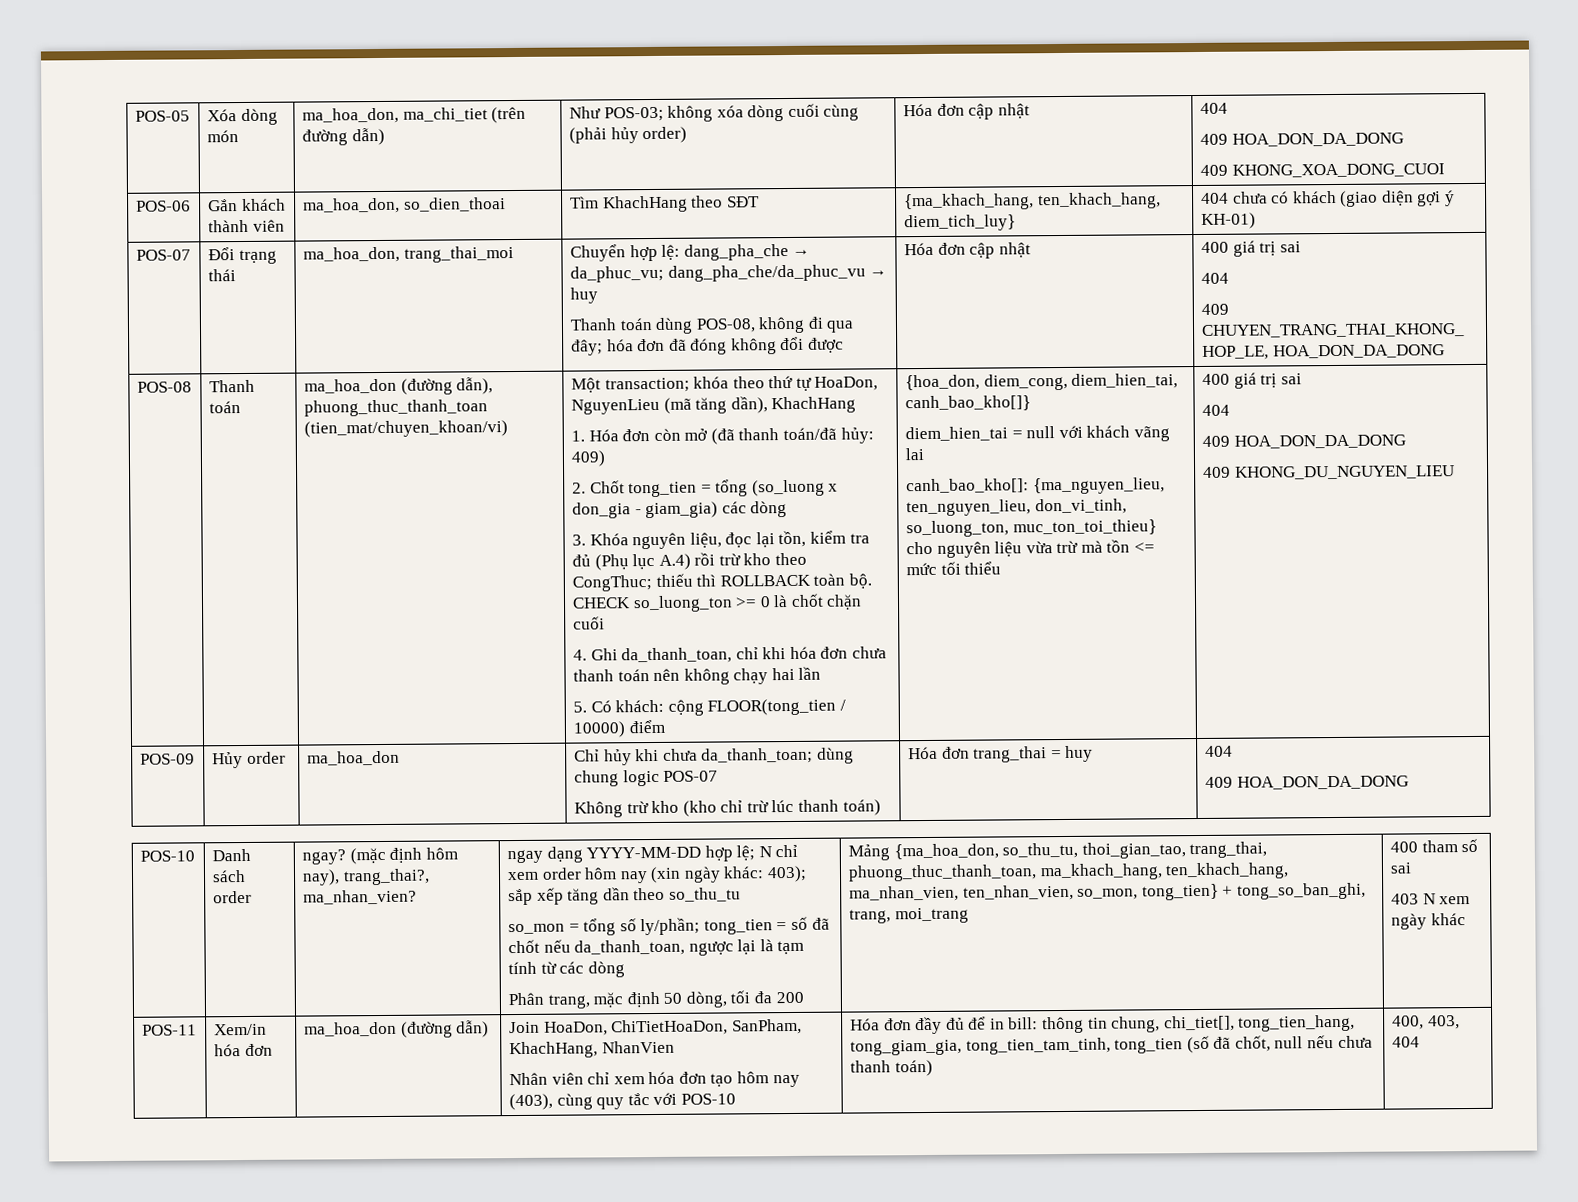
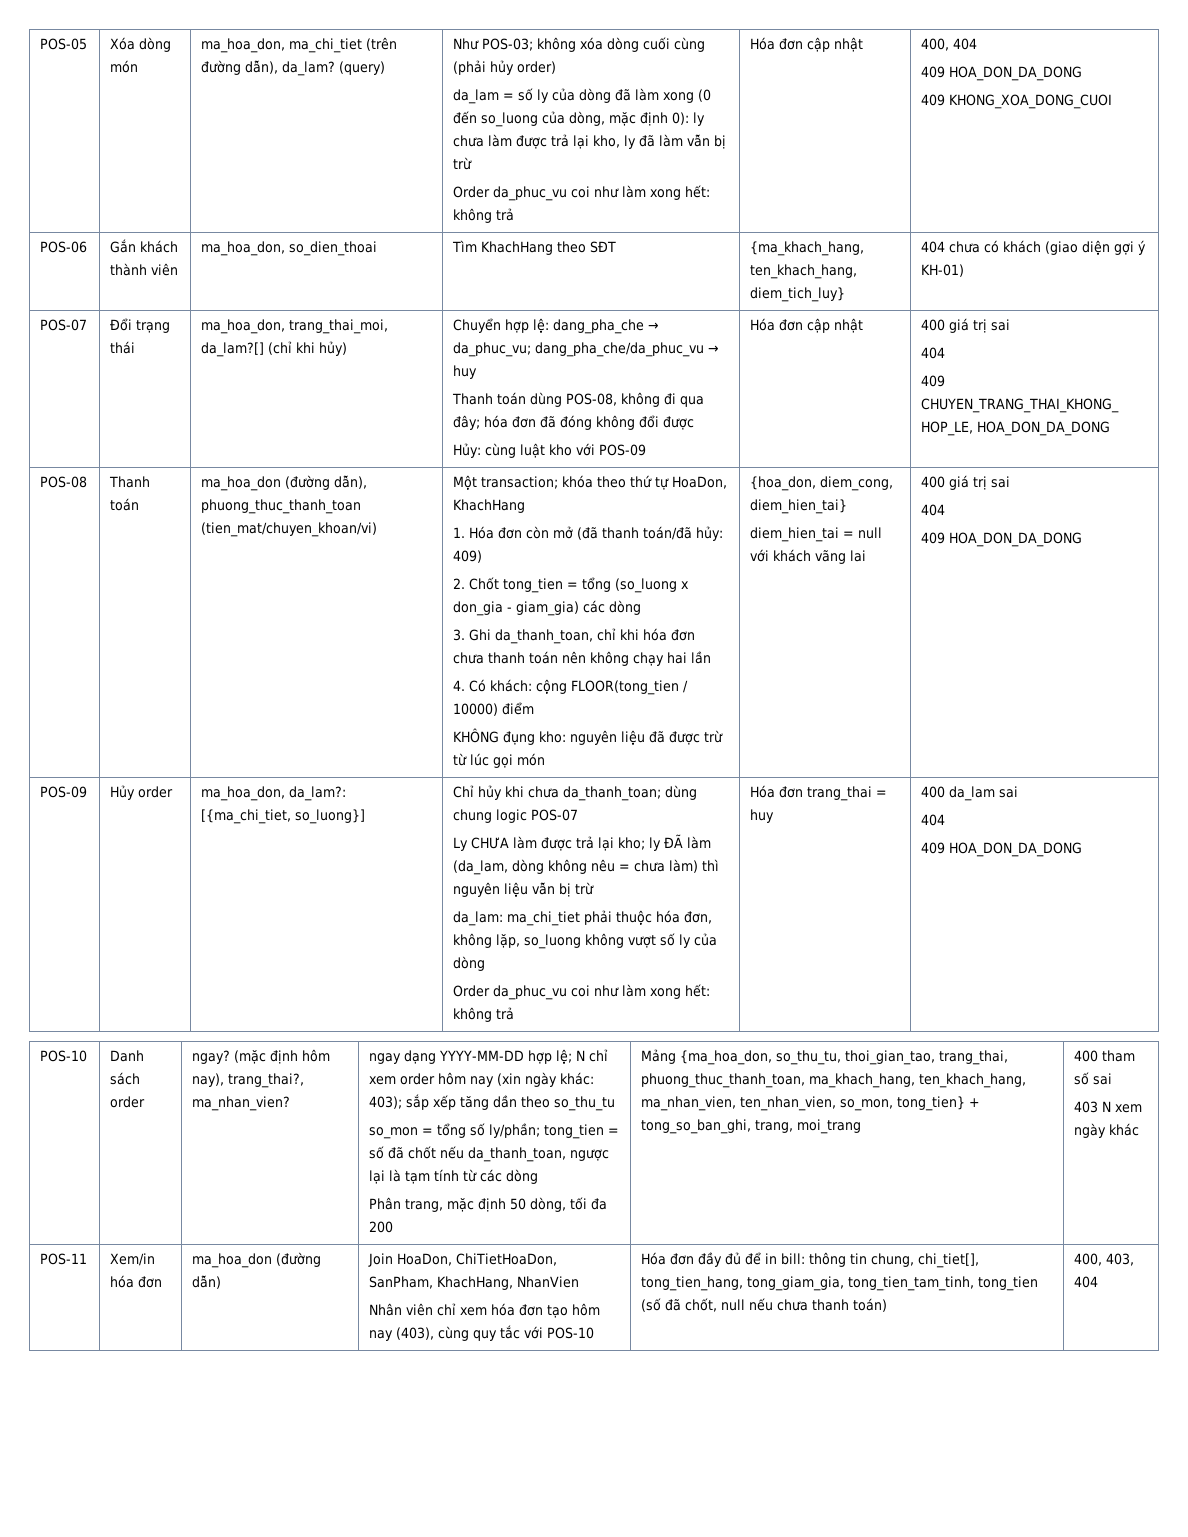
- ma_hoa_don, ma_chi_tiet (trên đường dẫn)
+ ma_hoa_don, ma_chi_tiet (trên đường dẫn), da_lam? (query)
- Hóa đơn cập nhật | 404
+ da_lam = số ly của dòng đã làm xong (0 đến so_luong của dòng, mặc định 0): ly chưa làm được trả lại kho, ly đã làm vẫn bị trừ
+ Order da_phuc_vu coi như làm xong hết: không trả | Hóa đơn cập nhật | 400, 404
- ma_hoa_don, trang_thai_moi
+ ma_hoa_don, trang_thai_moi, da_lam?[] (chỉ khi hủy)
+ Hủy: cùng luật kho với POS-09
- Một transaction; khóa theo thứ tự HoaDon, NguyenLieu (mã tăng dần), KhachHang
+ Một transaction; khóa theo thứ tự HoaDon, KhachHang
- 3. Khóa nguyên liệu, đọc lại tồn, kiểm tra đủ (Phụ lục A.4) rồi trừ kho theo CongThuc; thiếu thì ROLLBACK toàn bộ. CHECK so_luong_ton >= 0 là chốt chặn cuối
- 4. Ghi da_thanh_toan, chỉ khi hóa đơn chưa thanh toán nên không chạy hai lần
+ 3. Ghi da_thanh_toan, chỉ khi hóa đơn chưa thanh toán nên không chạy hai lần
- 5. Có khách: cộng FLOOR(tong_tien / 10000) điểm
+ 4. Có khách: cộng FLOOR(tong_tien / 10000) điểm
+ KHÔNG đụng kho: nguyên liệu đã được trừ từ lúc gọi món
- {hoa_don, diem_cong, diem_hien_tai, canh_bao_kho[]}
+ {hoa_don, diem_cong, diem_hien_tai}
- canh_bao_kho[]: {ma_nguyen_lieu, ten_nguyen_lieu, don_vi_tinh, so_luong_ton, muc_ton_toi_thieu} cho nguyên liệu vừa trừ mà tồn <= mức tối thiểu
- 409 KHONG_DU_NGUYEN_LIEU
- Hủy order | ma_hoa_don
+ Hủy order | ma_hoa_don, da_lam?: [{ma_chi_tiet, so_luong}]
- Không trừ kho (kho chỉ trừ lúc thanh toán)
+ Ly CHƯA làm được trả lại kho; ly ĐÃ làm (da_lam, dòng không nêu = chưa làm) thì nguyên liệu vẫn bị trừ
+ da_lam: ma_chi_tiet phải thuộc hóa đơn, không lặp, so_luong không vượt số ly của dòng
+ Order da_phuc_vu coi như làm xong hết: không trả
+ 400 da_lam sai

